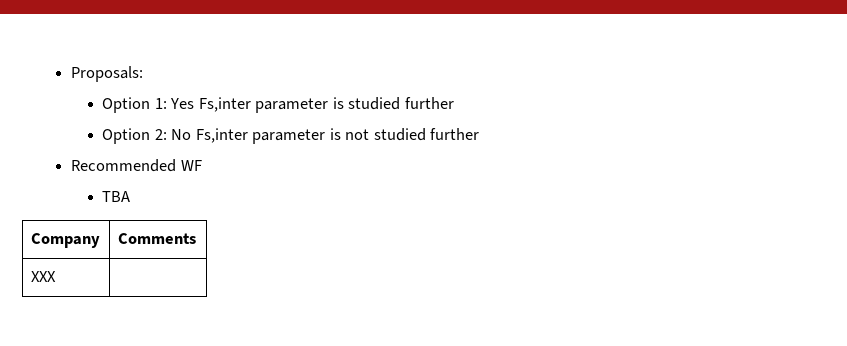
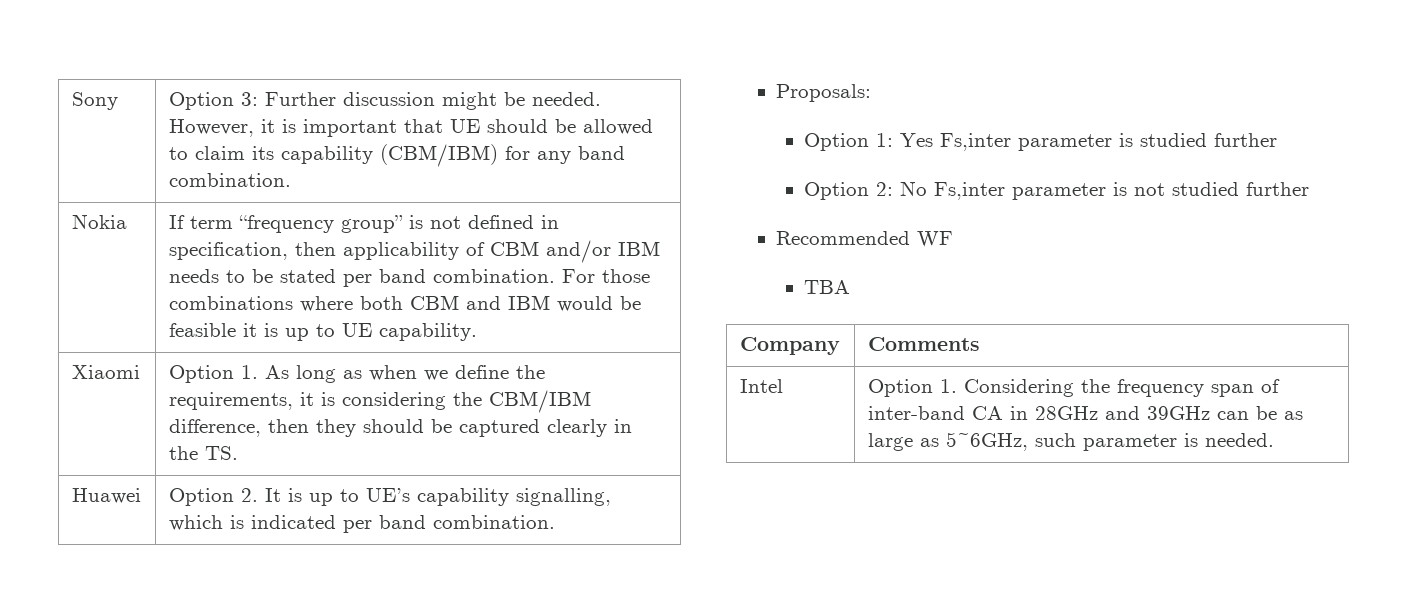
+ Sony | Option 3: Further discussion might be needed. However, it is important that UE should be allowed to claim its capability (CBM/IBM) for any band combination.
+ Nokia | If term “frequency group” is not defined in specification, then applicability of CBM and/or IBM needs to be stated per band combination. For those combinations where both CBM and IBM would be feasible it is up to UE capability.
+ Xiaomi | Option 1. As long as when we define the requirements, it is considering the CBM/IBM difference, then they should be captured clearly in the TS.
+ Huawei | Option 2. It is up to UE’s capability signalling, which is indicated per band combination.
- XXX |
+ Intel | Option 1. Considering the frequency span of inter-band CA in 28GHz and 39GHz can be as large as 5~6GHz, such parameter is needed.

